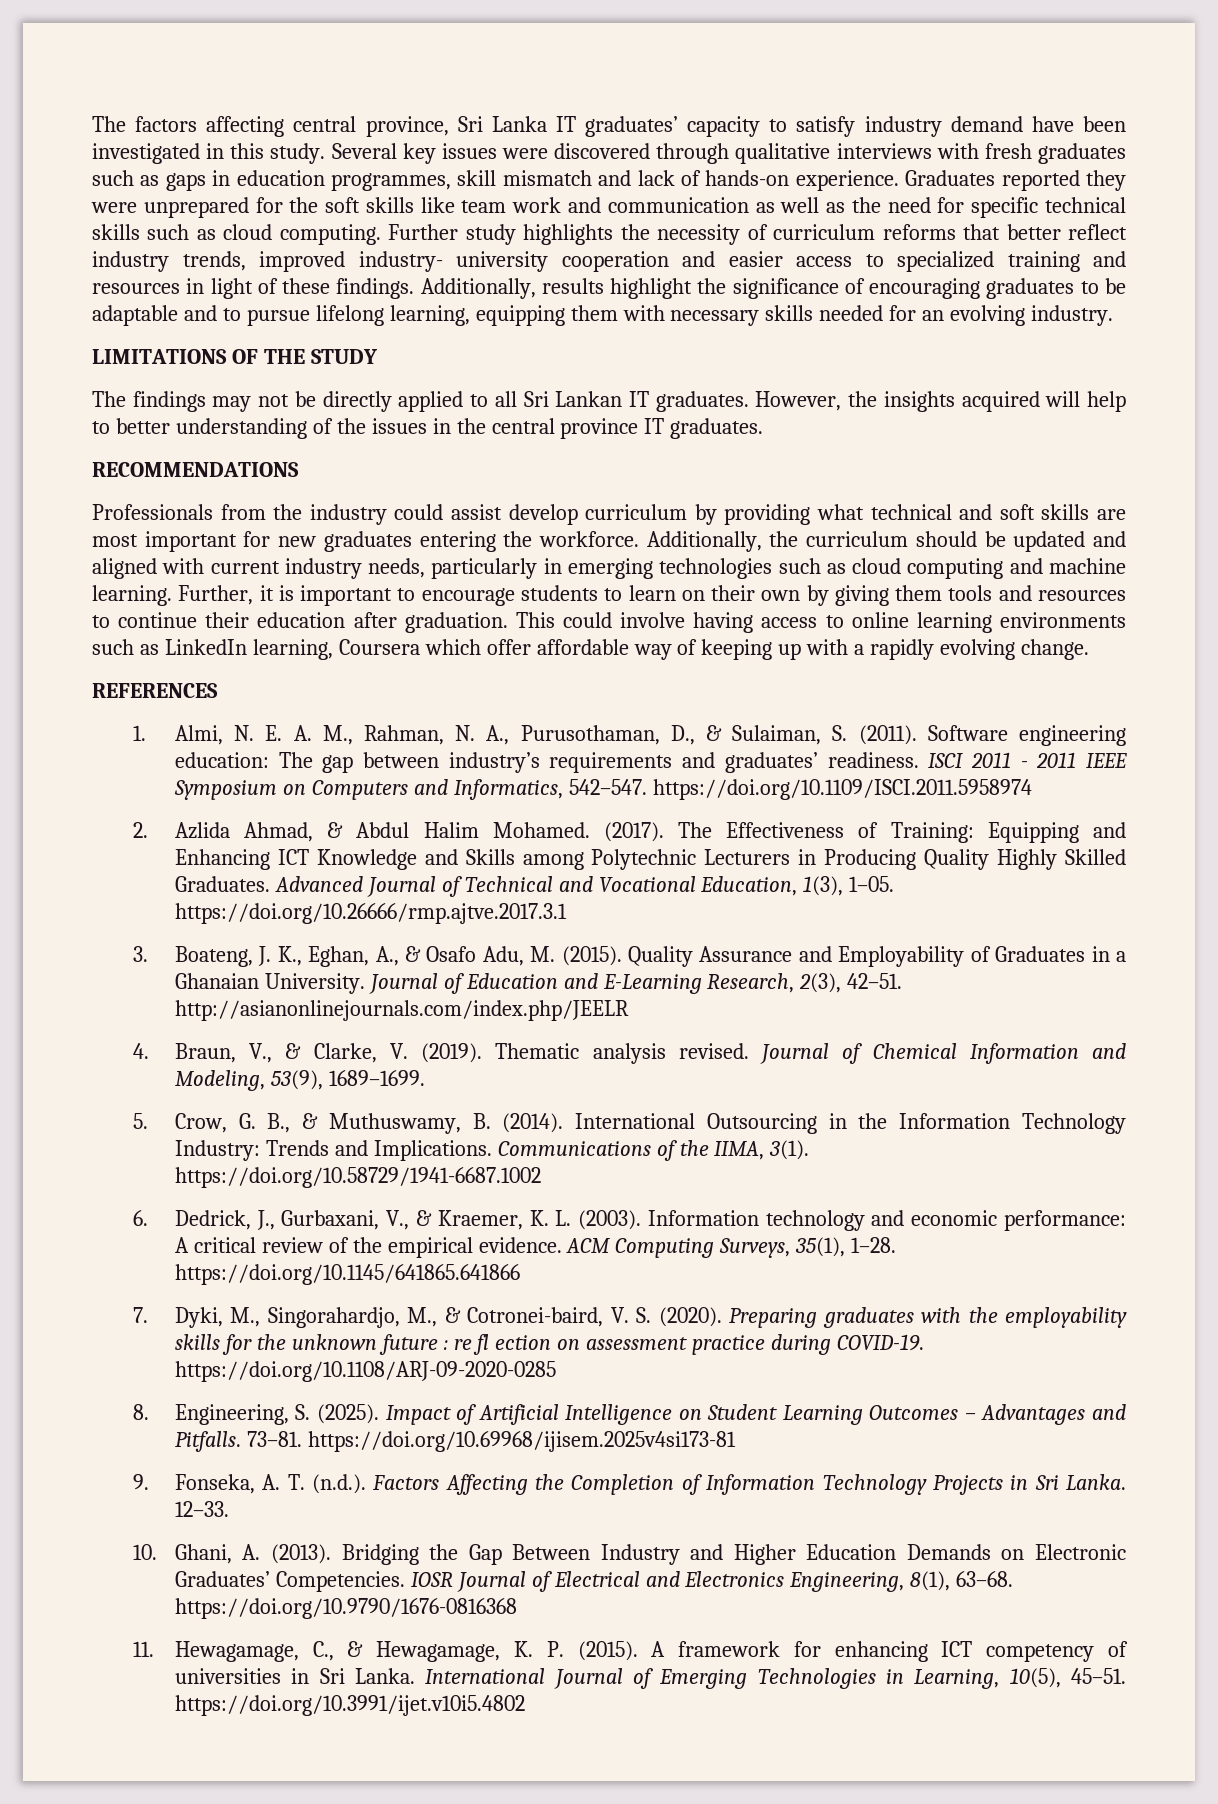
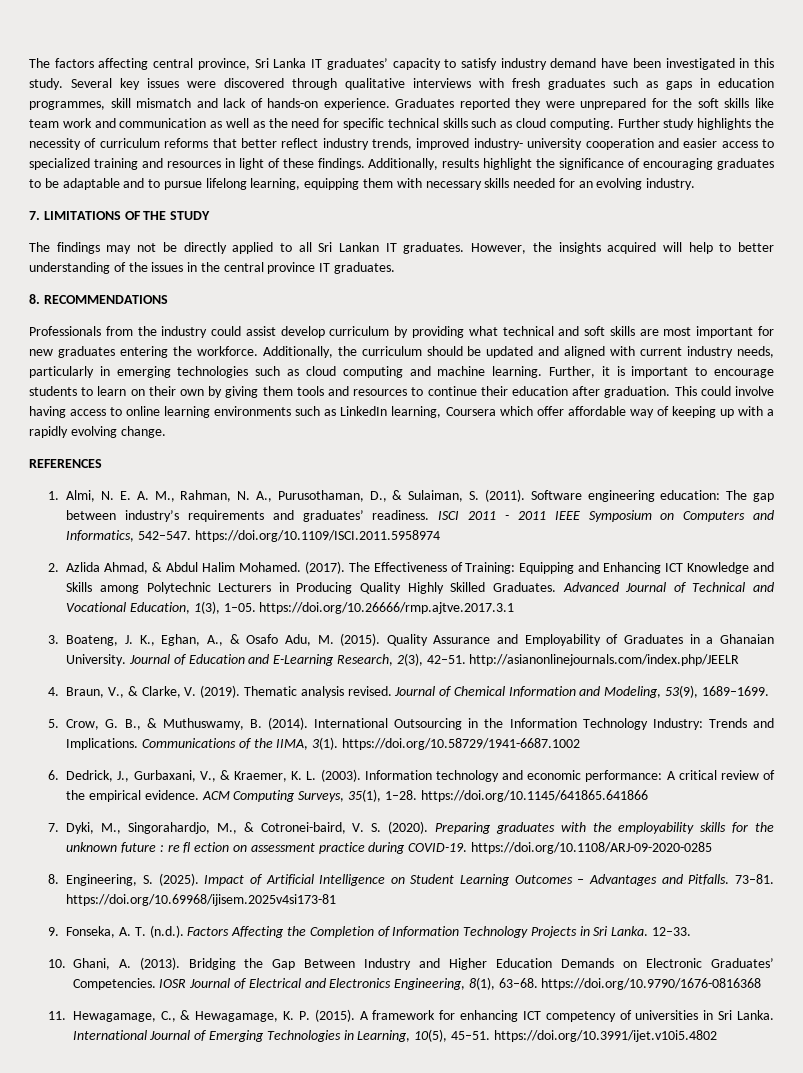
- LIMITATIONS OF THE STUDY
+ 7. LIMITATIONS OF THE STUDY
- RECOMMENDATIONS
+ 8. RECOMMENDATIONS

